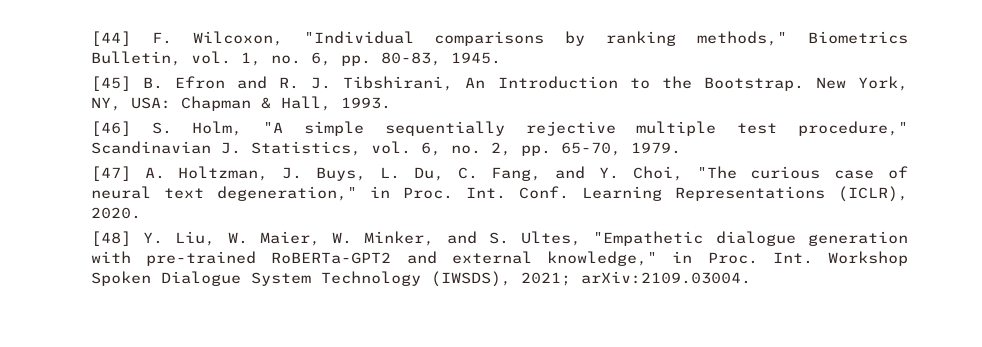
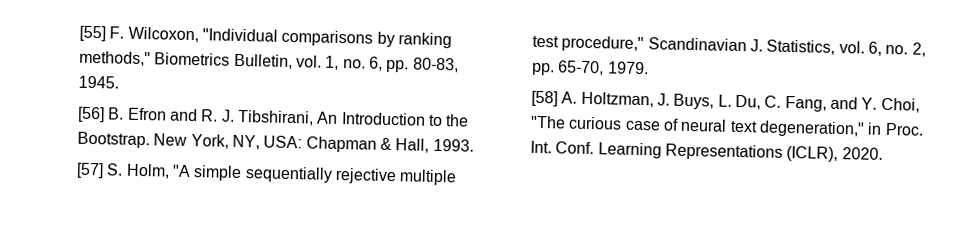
- [44] F. Wilcoxon, "Individual comparisons by ranking methods," Biometrics Bulletin, vol. 1, no. 6, pp. 80-83, 1945.
+ [55] F. Wilcoxon, "Individual comparisons by ranking methods," Biometrics Bulletin, vol. 1, no. 6, pp. 80-83, 1945.
- [45] B. Efron and R. J. Tibshirani, An Introduction to the Bootstrap.
+ [56] B. Efron and R. J. Tibshirani, An Introduction to the Bootstrap.
- [46] S. Holm, "A simple sequentially rejective multiple test procedure," Scandinavian J. Statistics, vol. 6, no. 2, pp. 65-70, 1979.
+ [57] S. Holm, "A simple sequentially rejective multiple test procedure," Scandinavian J. Statistics, vol. 6, no. 2, pp. 65-70, 1979.
- [47] A. Holtzman, J. Buys, L. Du, C. Fang, and Y. Choi, "The curious case of neural text degeneration," in Proc.
+ [58] A. Holtzman, J. Buys, L. Du, C. Fang, and Y. Choi, "The curious case of neural text degeneration," in Proc.
- [48] Y. Liu, W. Maier, W. Minker, and S. Ultes, "Empathetic dialogue generation with pre-trained RoBERTa-GPT2 and external knowledge," in Proc. Int. Workshop Spoken Dialogue System Technology (IWSDS), 2021; arXiv:2109.03004.

